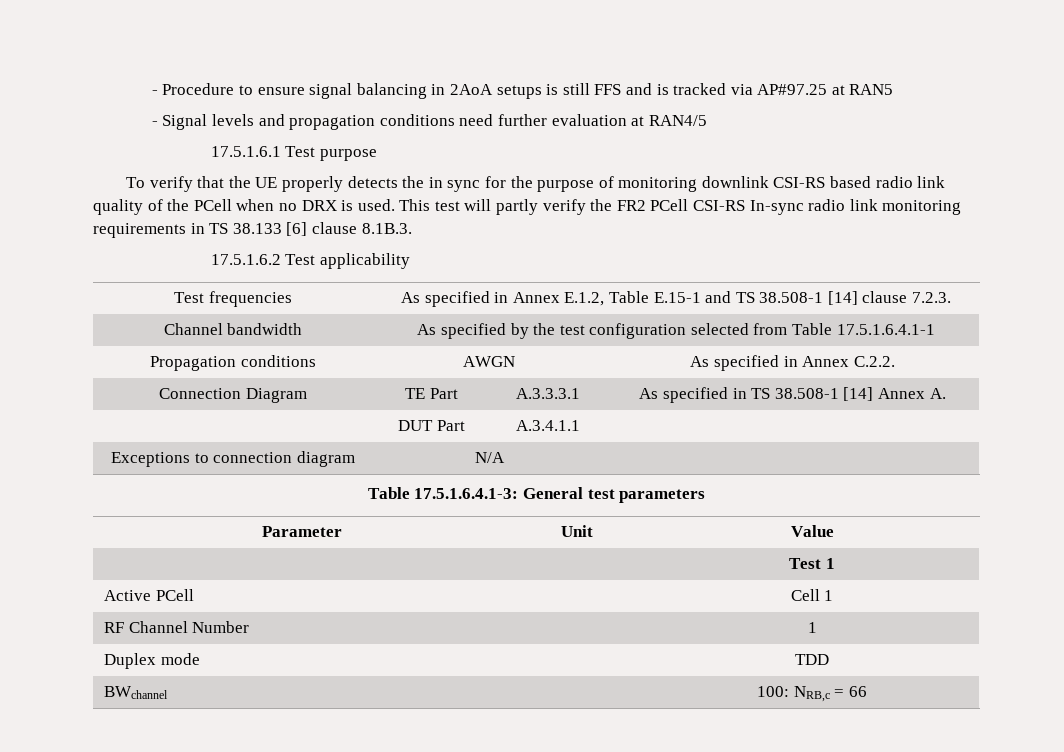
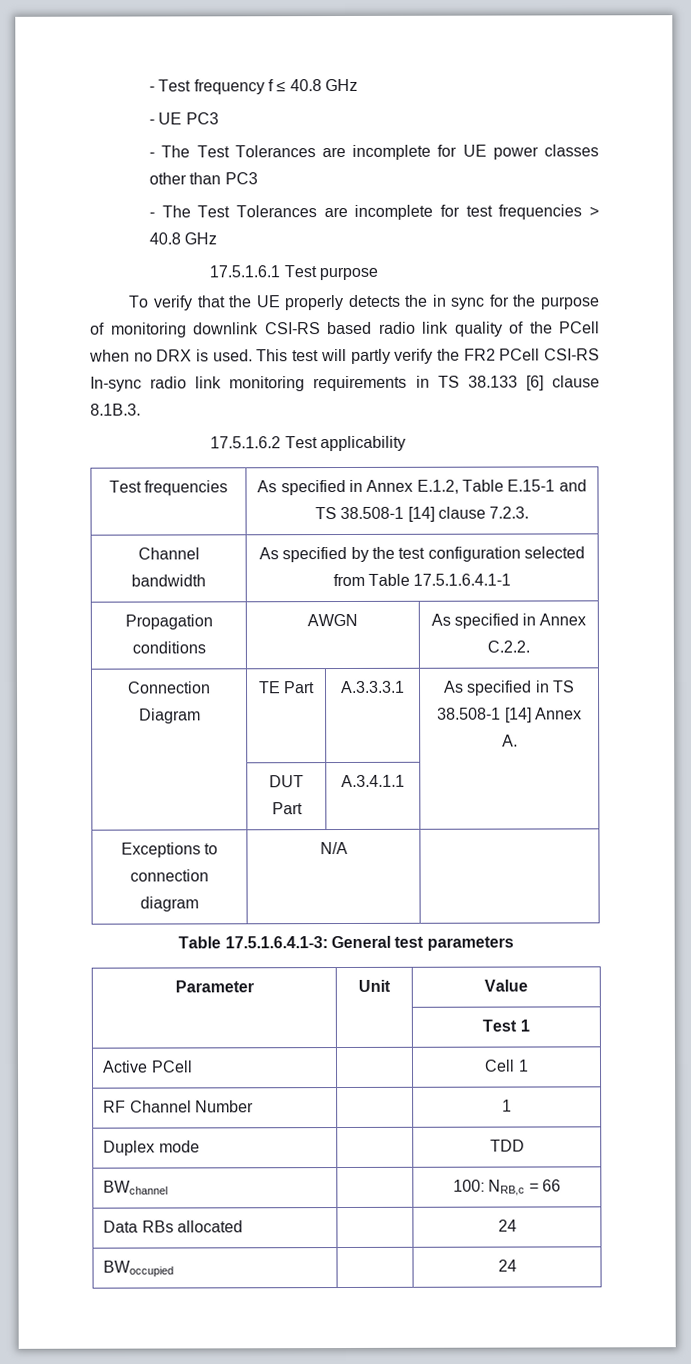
- - Procedure to ensure signal balancing in 2AoA setups is still FFS and is tracked via AP#97.25 at RAN5
- - Signal levels and propagation conditions need further evaluation at RAN4/5
+ - Test frequency f ≤ 40.8 GHz
+ - UE PC3
+ - The Test Tolerances are incomplete for UE power classes other than PC3
+ - The Test Tolerances are incomplete for test frequencies > 40.8 GHz
+ Data RBs allocated | | 24
+ BWoccupied | | 24

